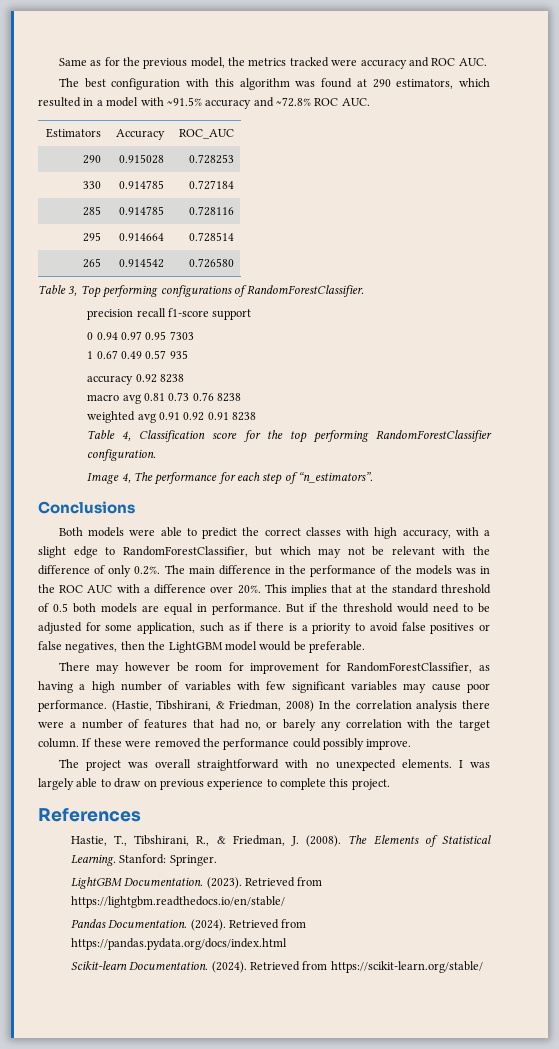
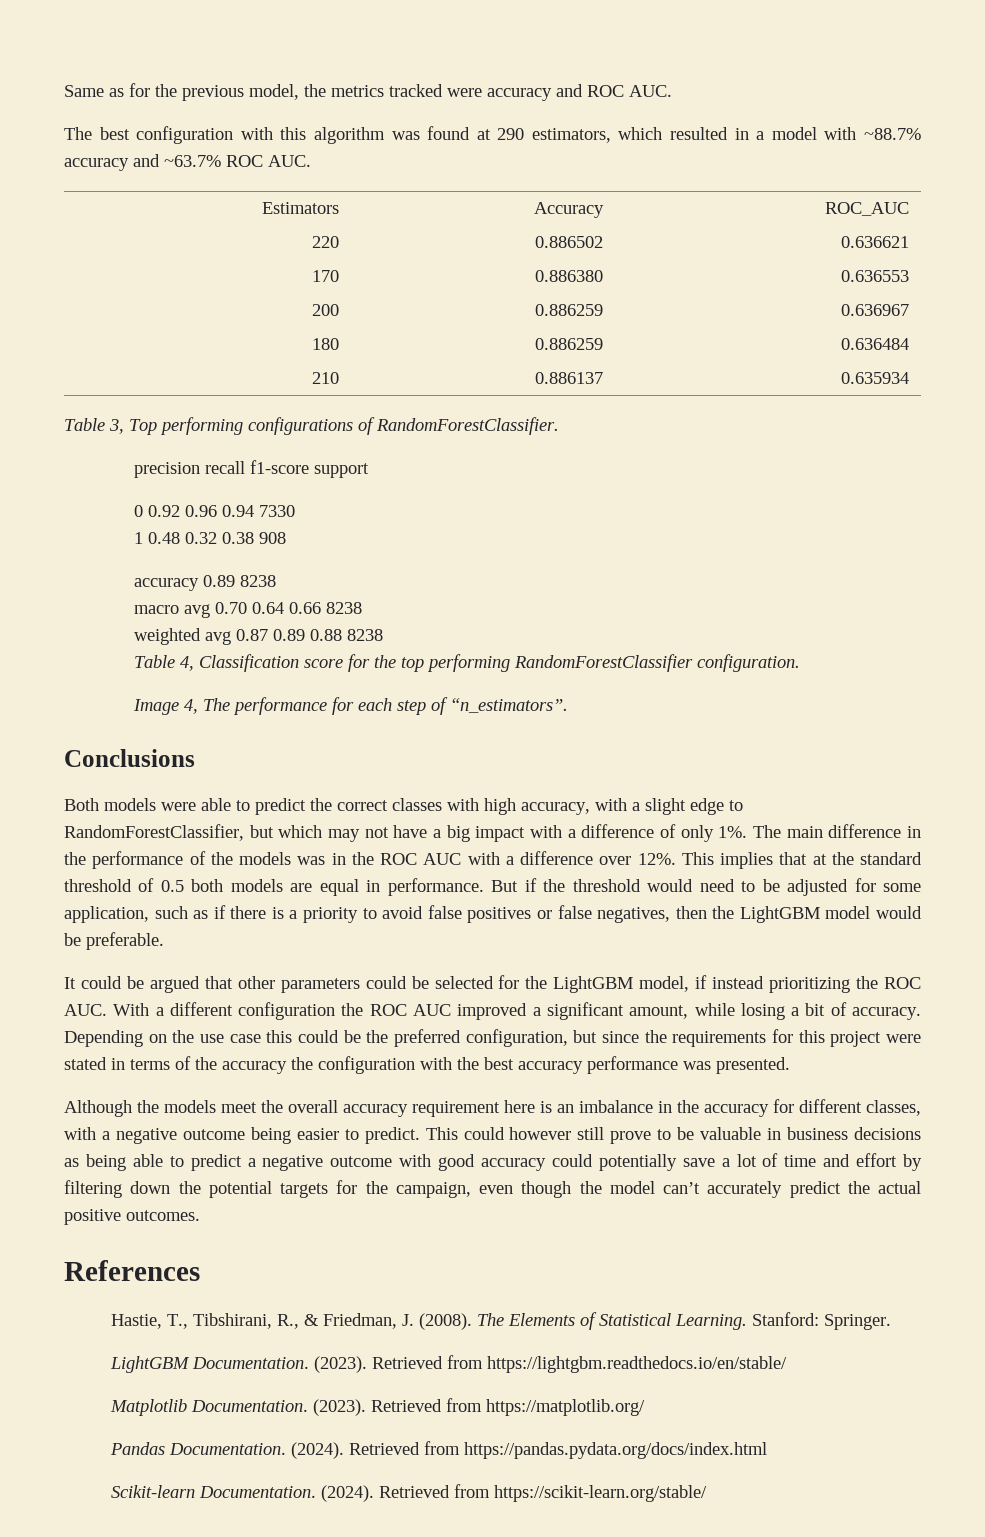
- The best configuration with this algorithm was found at 290 estimators, which resulted in a model with ~91.5% accuracy and ~72.8% ROC AUC.
+ The best configuration with this algorithm was found at 290 estimators, which resulted in a model with ~88.7% accuracy and ~63.7% ROC AUC.
- 290 | 0.915028 | 0.728253
- 330 | 0.914785 | 0.727184
- 285 | 0.914785 | 0.728116
- 295 | 0.914664 | 0.728514
- 265 | 0.914542 | 0.726580
+ 220 | 0.886502 | 0.636621
+ 170 | 0.886380 | 0.636553
+ 200 | 0.886259 | 0.636967
+ 180 | 0.886259 | 0.636484
+ 210 | 0.886137 | 0.635934
- 0 0.94 0.97 0.95 7303
- 1 0.67 0.49 0.57 935
- accuracy 0.92 8238
+ 0 0.92 0.96 0.94 7330
+ 1 0.48 0.32 0.38 908
+ accuracy 0.89 8238
- macro avg 0.81 0.73 0.76 8238
+ macro avg 0.70 0.64 0.66 8238
- weighted avg 0.91 0.92 0.91 8238
+ weighted avg 0.87 0.89 0.88 8238
- Both models were able to predict the correct classes with high accuracy, with a slight edge to RandomForestClassifier, but which may not be relevant with the difference of only 0.2%. The main difference in the performance of the models was in the ROC AUC with a difference over 20%.
+ Both models were able to predict the correct classes with high accuracy, with a slight edge to RandomForestClassifier, but which may not have a big impact with a difference of only 1%. The main difference in the performance of the models was in the ROC AUC with a difference over 12%.
- There may however be room for improvement for RandomForestClassifier, as having a high number of variables with few significant variables may cause poor performance. (Hastie, Tibshirani, & Friedman, 2008) In the correlation analysis there were a number of features that had no, or barely any correlation with the target column. If these were removed the performance could possibly improve.
- The project was overall straightforward with no unexpected elements. I was largely able to draw on previous experience to complete this project.
+ It could be argued that other parameters could be selected for the LightGBM model, if instead prioritizing the ROC AUC. With a different configuration the ROC AUC improved a significant amount, while losing a bit of accuracy. Depending on the use case this could be the preferred configuration, but since the requirements for this project were stated in terms of the accuracy the configuration with the best accuracy performance was presented.
+ Although the models meet the overall accuracy requirement here is an imbalance in the accuracy for different classes, with a negative outcome being easier to predict. This could however still prove to be valuable in business decisions as being able to predict a negative outcome with good accuracy could potentially save a lot of time and effort by filtering down the potential targets for the campaign, even though the model can’t accurately predict the actual positive outcomes.
+ Matplotlib Documentation. (2023). Retrieved from https://matplotlib.org/

